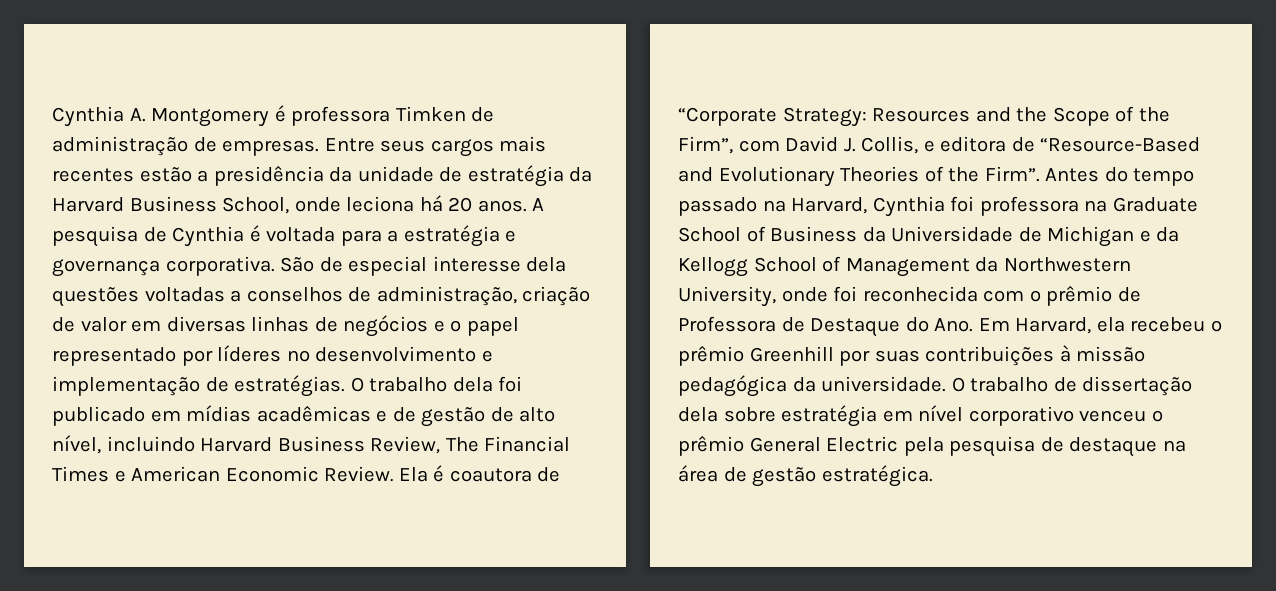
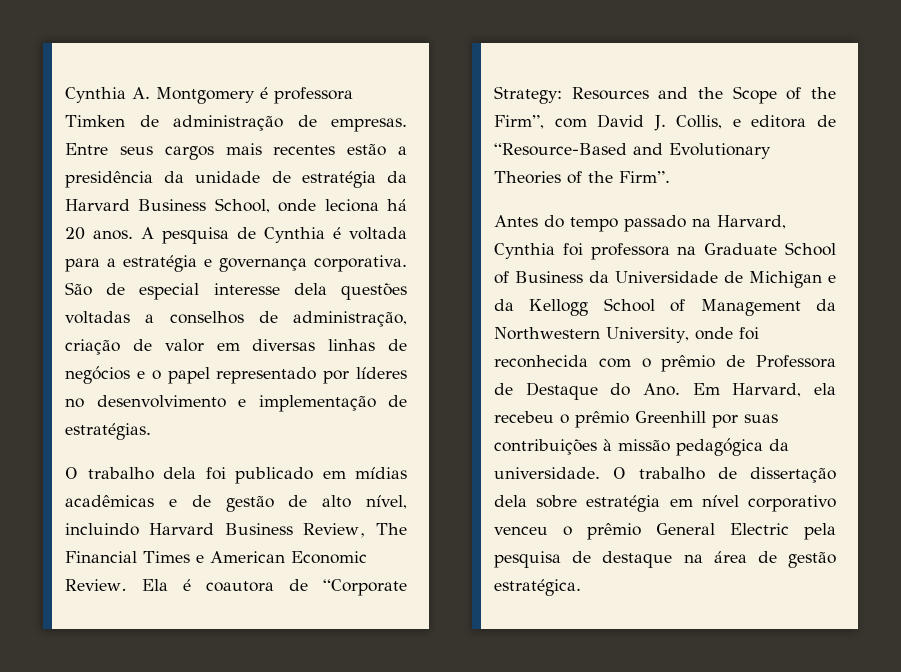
- São de especial interesse dela questões voltadas a conselhos de administração, criação de valor em diversas linhas de negócios e o papel representado por líderes no desenvolvimento e implementação de estratégias. O trabalho dela foi publicado em mídias acadêmicas e de gestão de alto nível, incluindo Harvard Business Review, The Financial Times e American Economic Review.
+ São de especial interesse dela questões voltadas a conselhos de administração, criação de valor em diversas linhas de negócios e o papel representado por líderes no desenvolvimento e implementação de estratégias.
+ O trabalho dela foi publicado em mídias acadêmicas e de gestão de alto nível, incluindo Harvard Business Review, The Financial Times e American Economic Review.
- Resources and the Scope of the Firm”, com David J. Collis, e editora de “Resource-Based and Evolutionary Theories of the Firm”. Antes do tempo passado na Harvard, Cynthia foi professora na Graduate School of Business da Universidade de Michigan e da Kellogg School of Management da Northwestern University, onde foi reconhecida com o prêmio de Professora de Destaque do Ano. Em Harvard, ela recebeu o prêmio Greenhill por suas contribuições à missão pedagógica da universidade.
+ Resources and the Scope of the Firm”, com David J. Collis, e editora de “Resource-Based and Evolutionary Theories of the Firm”.
+ Antes do tempo passado na Harvard, Cynthia foi professora na Graduate School of Business da Universidade de Michigan e da Kellogg School of Management da Northwestern University, onde foi reconhecida com o prêmio de Professora de Destaque do Ano. Em Harvard, ela recebeu o prêmio Greenhill por suas contribuições à missão pedagógica da universidade.

